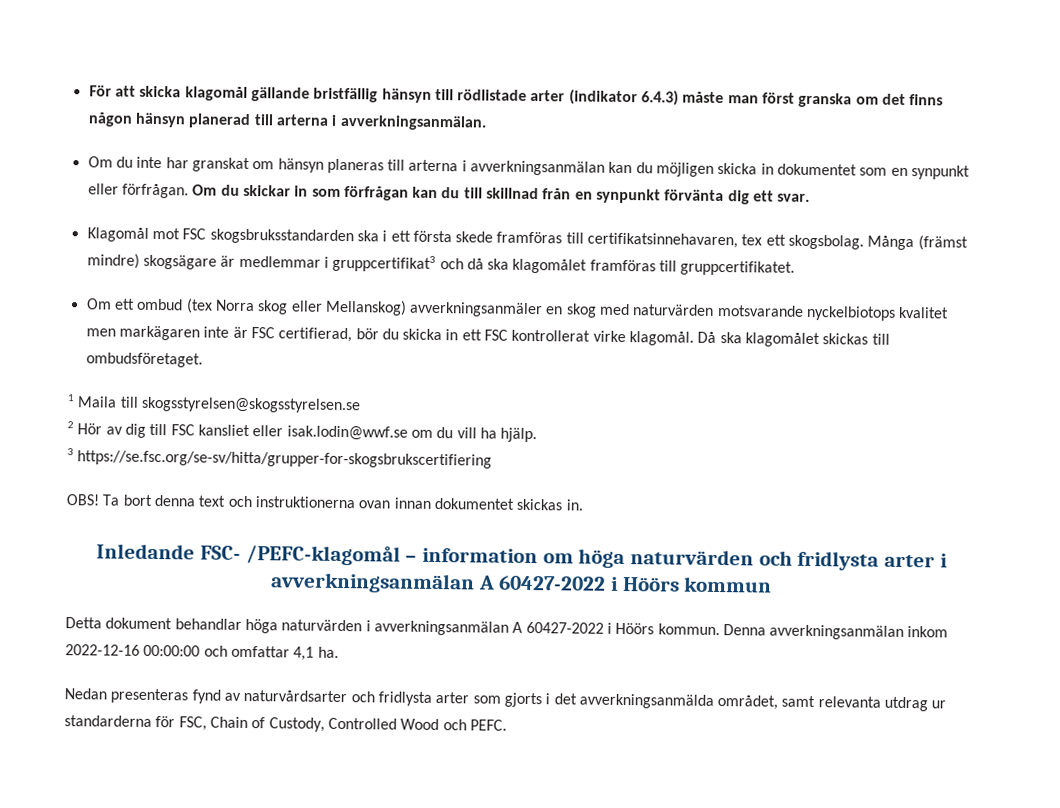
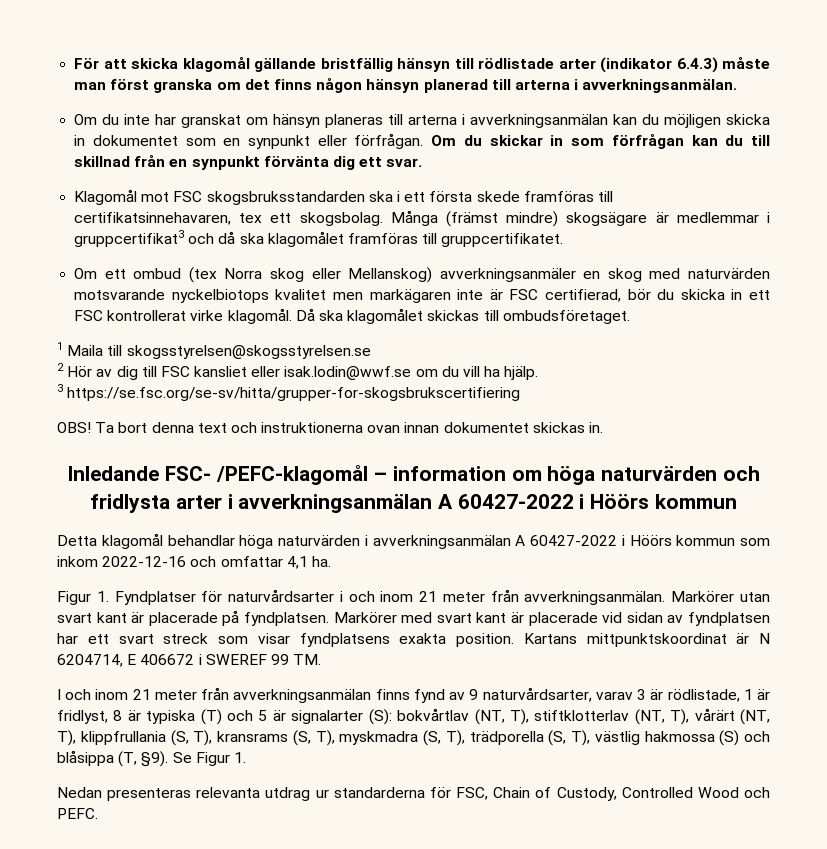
- Detta dokument behandlar höga naturvärden i avverkningsanmälan A 60427-2022 i Höörs kommun. Denna avverkningsanmälan inkom 2022-12-16 00:00:00 och omfattar 4,1 ha.
+ Detta klagomål behandlar höga naturvärden i avverkningsanmälan A 60427-2022 i Höörs kommun som inkom 2022-12-16 och omfattar 4,1 ha.
- Nedan presenteras fynd av naturvårdsarter och fridlysta arter som gjorts i det avverkningsanmälda området, samt relevanta utdrag ur standarderna för FSC, Chain of Custody, Controlled Wood och PEFC.
+ Figur 1. Fyndplatser för naturvårdsarter i och inom 21 meter från avverkningsanmälan. Markörer utan svart kant är placerade på fyndplatsen. Markörer med svart kant är placerade vid sidan av fyndplatsen har ett svart streck som visar fyndplatsens exakta position. Kartans mittpunktskoordinat är N 6204714, E 406672 i SWEREF 99 TM.
+ I och inom 21 meter från avverkningsanmälan finns fynd av 9 naturvårdsarter, varav 3 är rödlistade, 1 är fridlyst, 8 är typiska (T) och 5 är signalarter (S): bokvårtlav (NT, T), stiftklotterlav (NT, T), vårärt (NT, T), klippfrullania (S, T), kransrams (S, T), myskmadra (S, T), trädporella (S, T), västlig hakmossa (S) och blåsippa (T, §9). Se Figur 1.
+ Nedan presenteras relevanta utdrag ur standarderna för FSC, Chain of Custody, Controlled Wood och PEFC.

